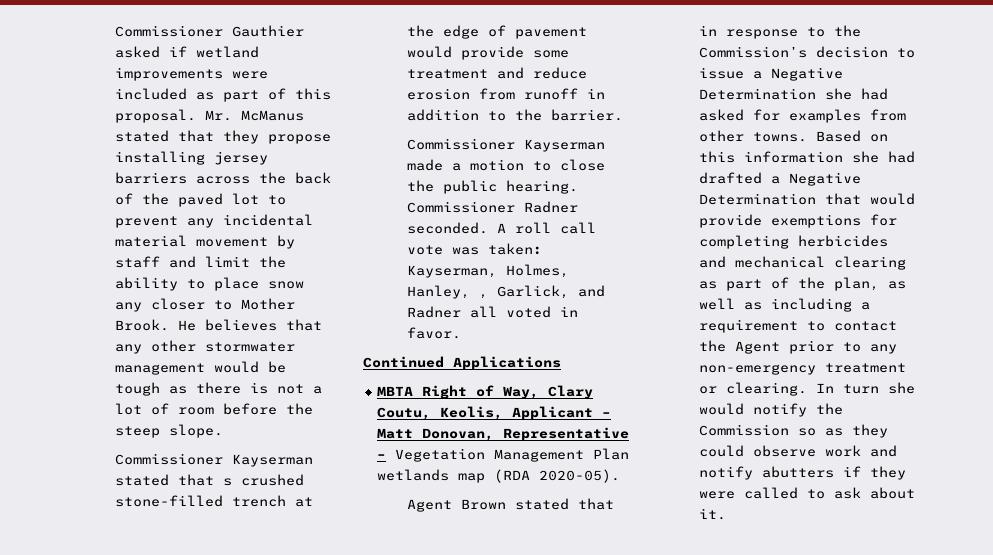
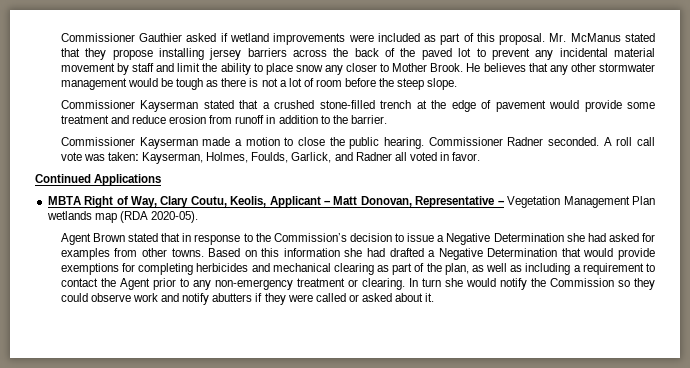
- Commissioner Kayserman stated that s crushed stone-filled trench at the edge of pavement would provide some treatment and reduce erosion from runoff in addition to the barrier.
+ Commissioner Kayserman stated that a crushed stone-filled trench at the edge of pavement would provide some treatment and reduce erosion from runoff in addition to the barrier.
- A roll call vote was taken: Kayserman, Holmes, Hanley, , Garlick, and Radner all voted in favor.
+ A roll call vote was taken: Kayserman, Holmes, Foulds, Garlick, and Radner all voted in favor.
- In turn she would notify the Commission so as they could observe work and notify abutters if they were called to ask about it.
+ In turn she would notify the Commission so they could observe work and notify abutters if they were called or asked about it.

